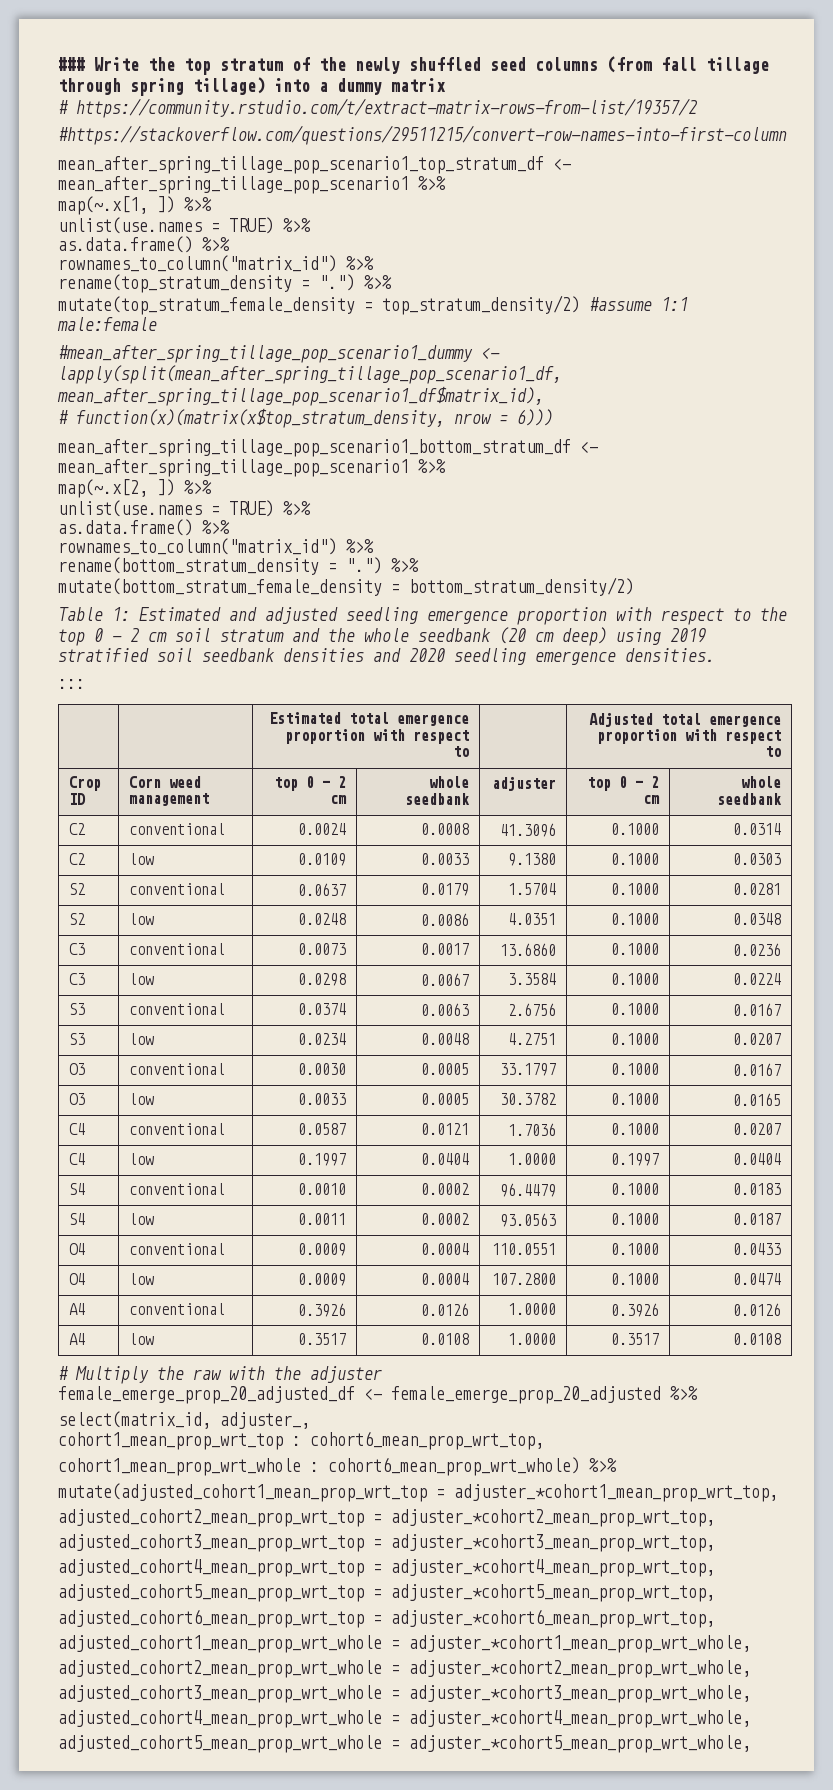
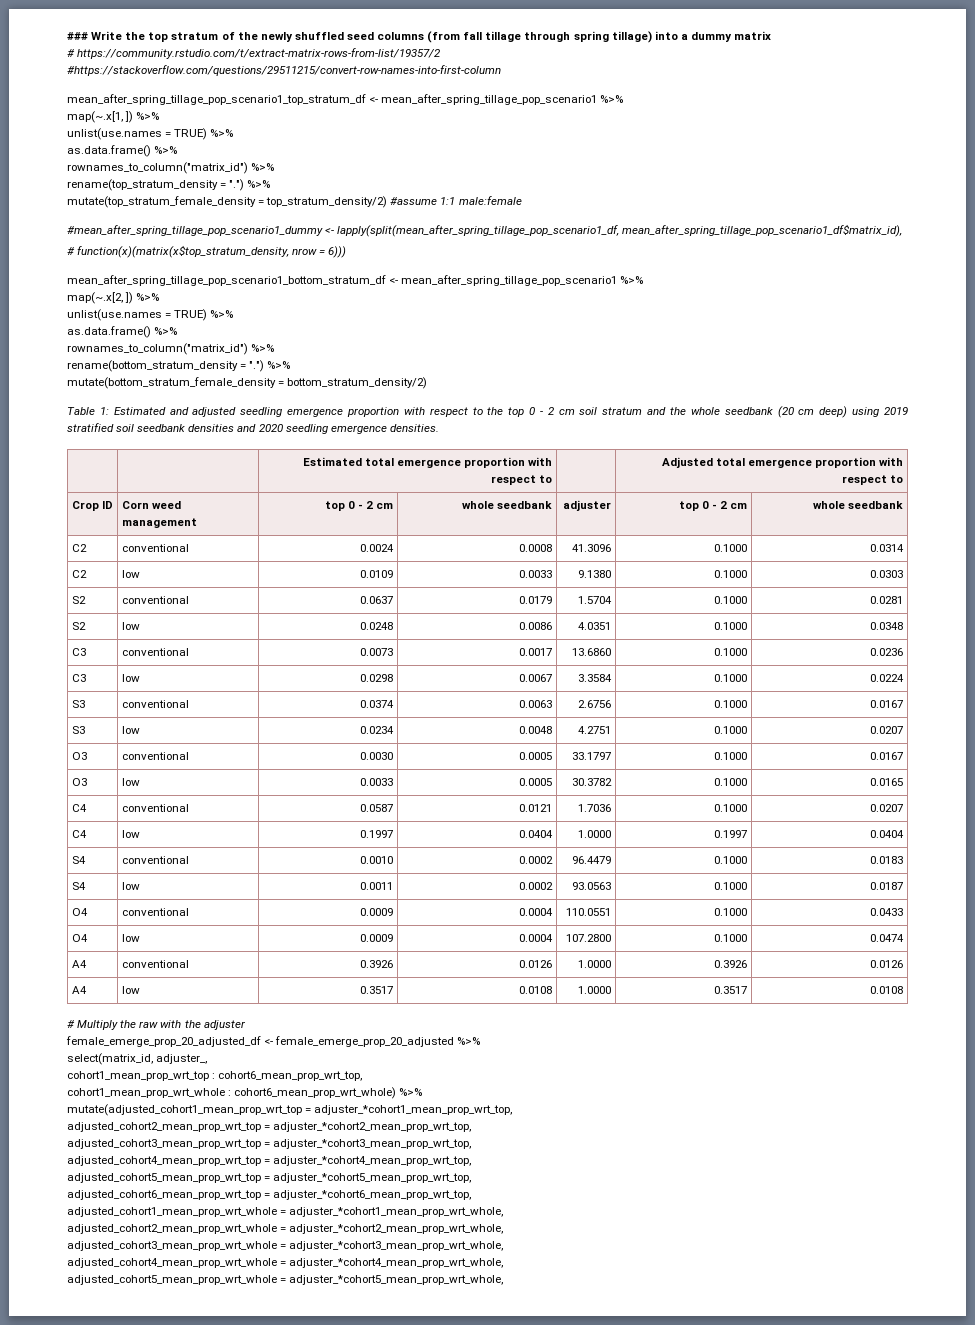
- :::

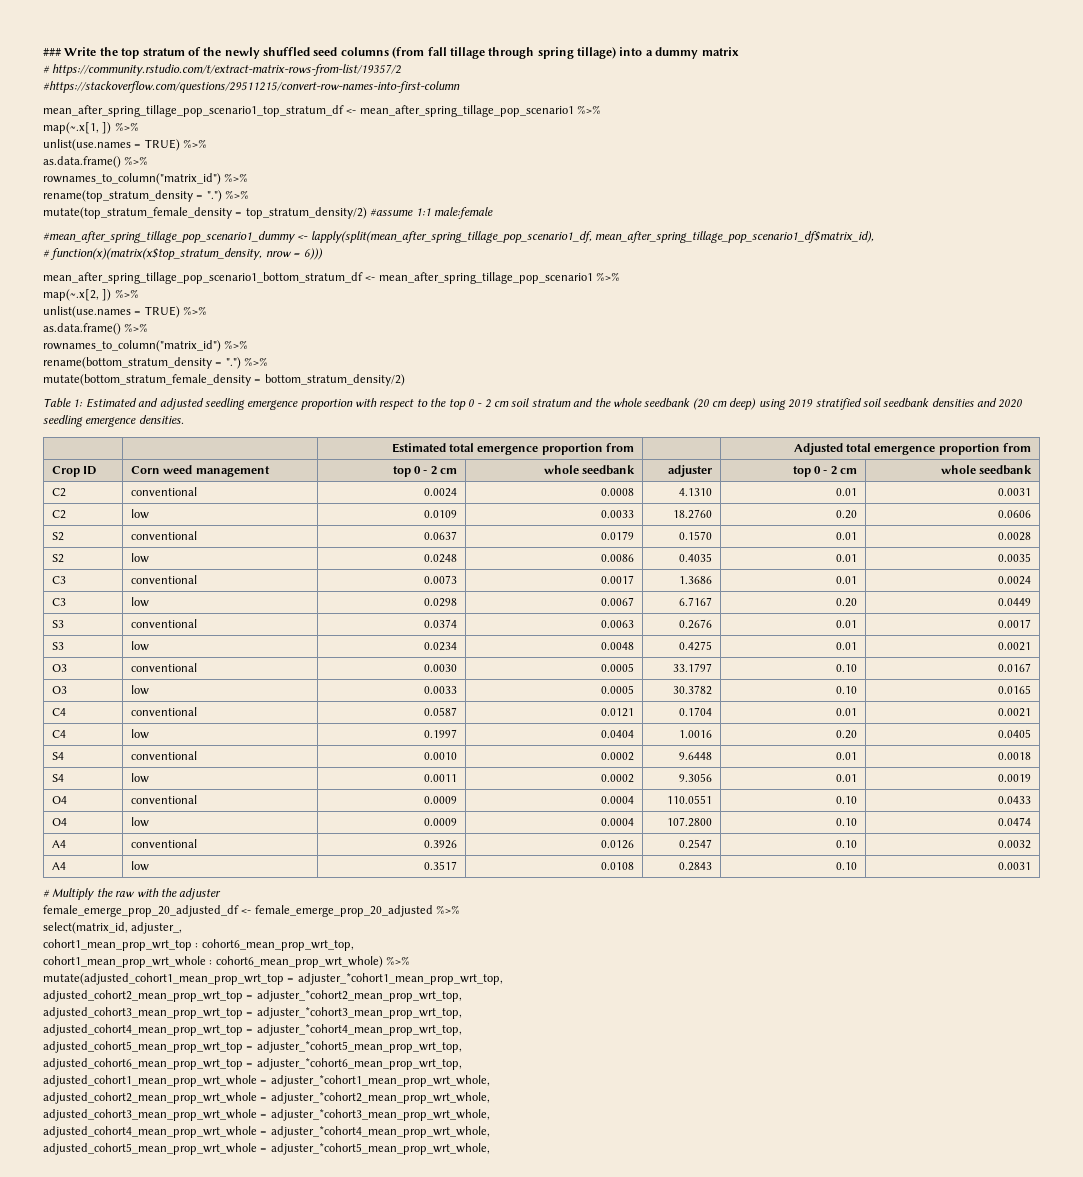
- | | Estimated total emergence proportion with respect to | | Adjusted total emergence proportion with respect to
+ | | Estimated total emergence proportion from | | Adjusted total emergence proportion from
- C2 | conventional | 0.0024 | 0.0008 | 41.3096 | 0.1000 | 0.0314
+ C2 | conventional | 0.0024 | 0.0008 | 4.1310 | 0.01 | 0.0031
- C2 | low | 0.0109 | 0.0033 | 9.1380 | 0.1000 | 0.0303
+ C2 | low | 0.0109 | 0.0033 | 18.2760 | 0.20 | 0.0606
- S2 | conventional | 0.0637 | 0.0179 | 1.5704 | 0.1000 | 0.0281
+ S2 | conventional | 0.0637 | 0.0179 | 0.1570 | 0.01 | 0.0028
- S2 | low | 0.0248 | 0.0086 | 4.0351 | 0.1000 | 0.0348
+ S2 | low | 0.0248 | 0.0086 | 0.4035 | 0.01 | 0.0035
- C3 | conventional | 0.0073 | 0.0017 | 13.6860 | 0.1000 | 0.0236
+ C3 | conventional | 0.0073 | 0.0017 | 1.3686 | 0.01 | 0.0024
- C3 | low | 0.0298 | 0.0067 | 3.3584 | 0.1000 | 0.0224
+ C3 | low | 0.0298 | 0.0067 | 6.7167 | 0.20 | 0.0449
- S3 | conventional | 0.0374 | 0.0063 | 2.6756 | 0.1000 | 0.0167
+ S3 | conventional | 0.0374 | 0.0063 | 0.2676 | 0.01 | 0.0017
- S3 | low | 0.0234 | 0.0048 | 4.2751 | 0.1000 | 0.0207
+ S3 | low | 0.0234 | 0.0048 | 0.4275 | 0.01 | 0.0021
- O3 | conventional | 0.0030 | 0.0005 | 33.1797 | 0.1000 | 0.0167
+ O3 | conventional | 0.0030 | 0.0005 | 33.1797 | 0.10 | 0.0167
- O3 | low | 0.0033 | 0.0005 | 30.3782 | 0.1000 | 0.0165
+ O3 | low | 0.0033 | 0.0005 | 30.3782 | 0.10 | 0.0165
- C4 | conventional | 0.0587 | 0.0121 | 1.7036 | 0.1000 | 0.0207
+ C4 | conventional | 0.0587 | 0.0121 | 0.1704 | 0.01 | 0.0021
- C4 | low | 0.1997 | 0.0404 | 1.0000 | 0.1997 | 0.0404
+ C4 | low | 0.1997 | 0.0404 | 1.0016 | 0.20 | 0.0405
- S4 | conventional | 0.0010 | 0.0002 | 96.4479 | 0.1000 | 0.0183
+ S4 | conventional | 0.0010 | 0.0002 | 9.6448 | 0.01 | 0.0018
- S4 | low | 0.0011 | 0.0002 | 93.0563 | 0.1000 | 0.0187
+ S4 | low | 0.0011 | 0.0002 | 9.3056 | 0.01 | 0.0019
- O4 | conventional | 0.0009 | 0.0004 | 110.0551 | 0.1000 | 0.0433
+ O4 | conventional | 0.0009 | 0.0004 | 110.0551 | 0.10 | 0.0433
- O4 | low | 0.0009 | 0.0004 | 107.2800 | 0.1000 | 0.0474
+ O4 | low | 0.0009 | 0.0004 | 107.2800 | 0.10 | 0.0474
- A4 | conventional | 0.3926 | 0.0126 | 1.0000 | 0.3926 | 0.0126
+ A4 | conventional | 0.3926 | 0.0126 | 0.2547 | 0.10 | 0.0032
- A4 | low | 0.3517 | 0.0108 | 1.0000 | 0.3517 | 0.0108
+ A4 | low | 0.3517 | 0.0108 | 0.2843 | 0.10 | 0.0031

